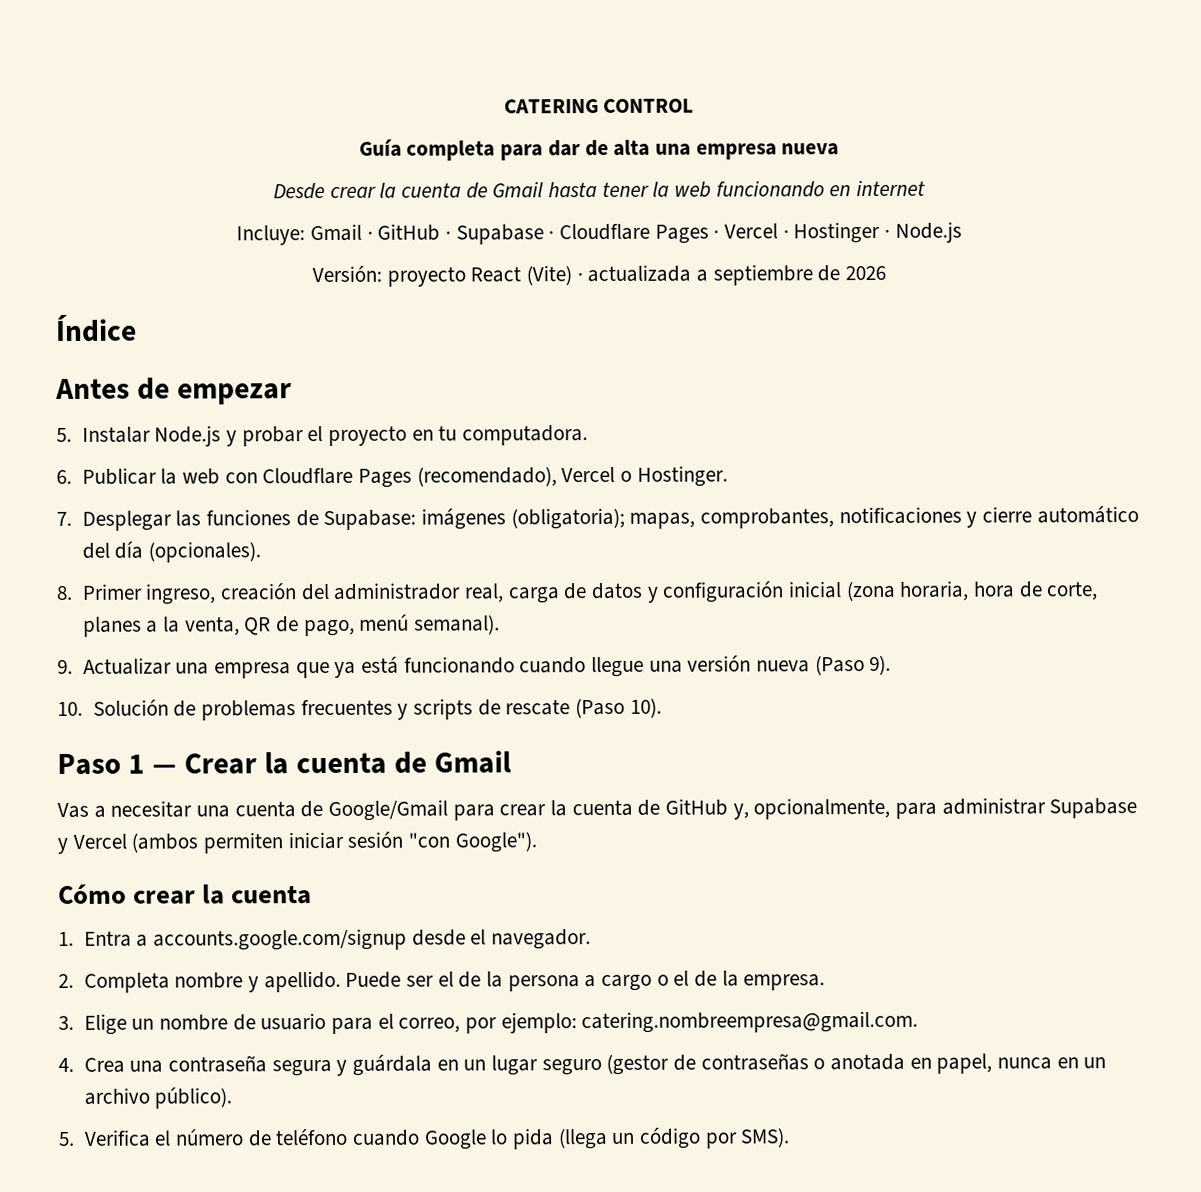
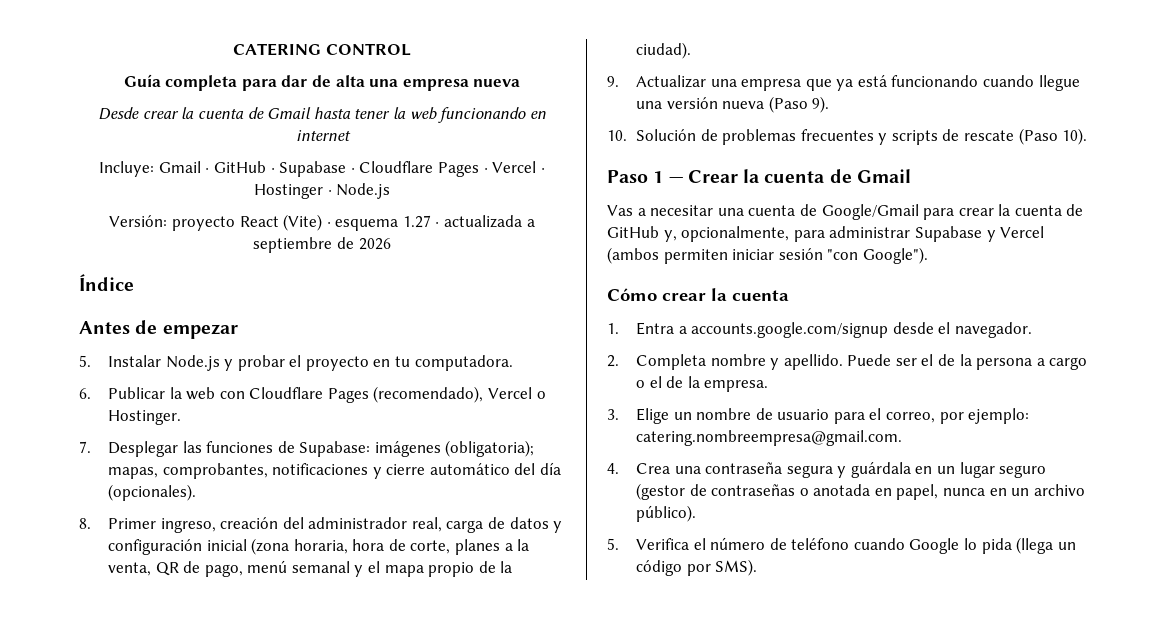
- Versión: proyecto React (Vite) · actualizada a septiembre de 2026
+ Versión: proyecto React (Vite) · esquema 1.27 · actualizada a septiembre de 2026
- 8. Primer ingreso, creación del administrador real, carga de datos y configuración inicial (zona horaria, hora de corte, planes a la venta, QR de pago, menú semanal).
+ 8. Primer ingreso, creación del administrador real, carga de datos y configuración inicial (zona horaria, hora de corte, planes a la venta, QR de pago, menú semanal y el mapa propio de la ciudad).

